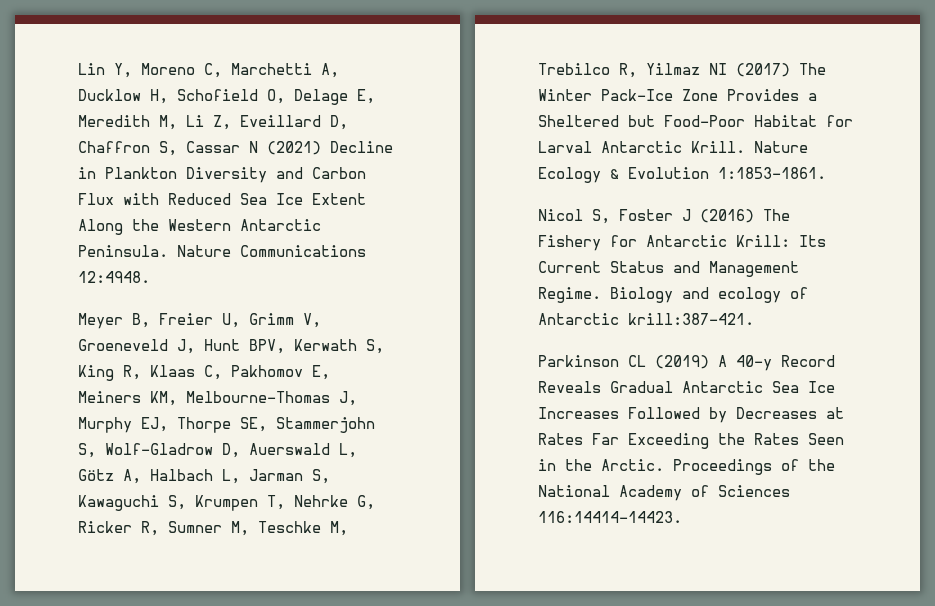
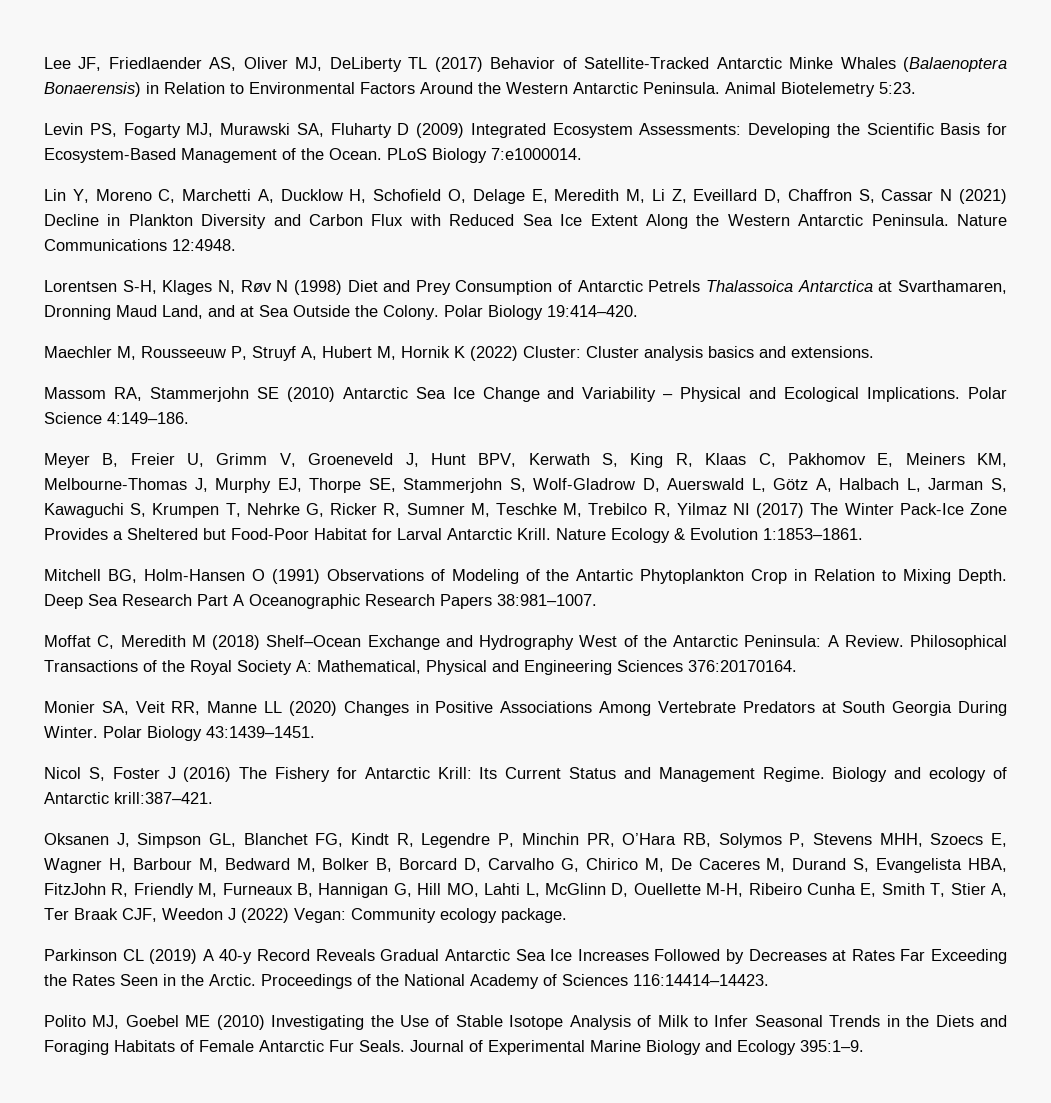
+ Lee JF, Friedlaender AS, Oliver MJ, DeLiberty TL (2017) Behavior of Satellite-Tracked Antarctic Minke Whales (Balaenoptera Bonaerensis) in Relation to Environmental Factors Around the Western Antarctic Peninsula. Animal Biotelemetry 5:23.
+ Levin PS, Fogarty MJ, Murawski SA, Fluharty D (2009) Integrated Ecosystem Assessments: Developing the Scientific Basis for Ecosystem-Based Management of the Ocean. PLoS Biology 7:e1000014.
+ Lorentsen S-H, Klages N, Røv N (1998) Diet and Prey Consumption of Antarctic Petrels Thalassoica Antarctica at Svarthamaren, Dronning Maud Land, and at Sea Outside the Colony. Polar Biology 19:414–420.
+ Maechler M, Rousseeuw P, Struyf A, Hubert M, Hornik K (2022) Cluster: Cluster analysis basics and extensions.
+ Massom RA, Stammerjohn SE (2010) Antarctic Sea Ice Change and Variability – Physical and Ecological Implications. Polar Science 4:149–186.
+ Mitchell BG, Holm-Hansen O (1991) Observations of Modeling of the Antartic Phytoplankton Crop in Relation to Mixing Depth. Deep Sea Research Part A Oceanographic Research Papers 38:981–1007.
+ Moffat C, Meredith M (2018) Shelf–Ocean Exchange and Hydrography West of the Antarctic Peninsula: A Review. Philosophical Transactions of the Royal Society A: Mathematical, Physical and Engineering Sciences 376:20170164.
+ Monier SA, Veit RR, Manne LL (2020) Changes in Positive Associations Among Vertebrate Predators at South Georgia During Winter. Polar Biology 43:1439–1451.
+ Oksanen J, Simpson GL, Blanchet FG, Kindt R, Legendre P, Minchin PR, O’Hara RB, Solymos P, Stevens MHH, Szoecs E, Wagner H, Barbour M, Bedward M, Bolker B, Borcard D, Carvalho G, Chirico M, De Caceres M, Durand S, Evangelista HBA, FitzJohn R, Friendly M, Furneaux B, Hannigan G, Hill MO, Lahti L, McGlinn D, Ouellette M-H, Ribeiro Cunha E, Smith T, Stier A, Ter Braak CJF, Weedon J (2022) Vegan: Community ecology package.
+ Polito MJ, Goebel ME (2010) Investigating the Use of Stable Isotope Analysis of Milk to Infer Seasonal Trends in the Diets and Foraging Habitats of Female Antarctic Fur Seals. Journal of Experimental Marine Biology and Ecology 395:1–9.

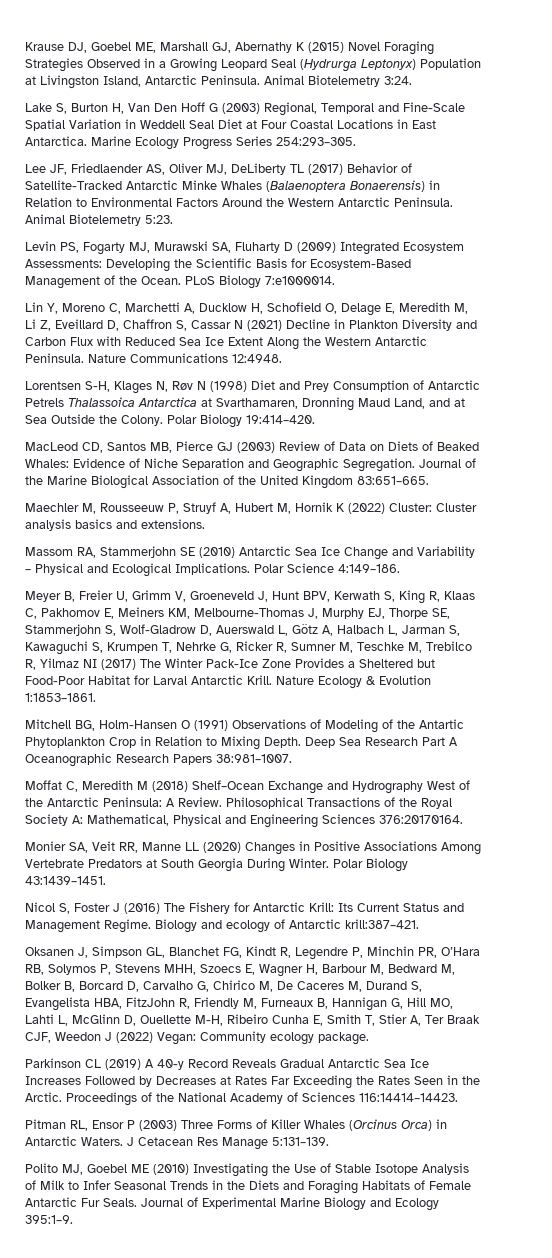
+ Krause DJ, Goebel ME, Marshall GJ, Abernathy K (2015) Novel Foraging Strategies Observed in a Growing Leopard Seal (Hydrurga Leptonyx) Population at Livingston Island, Antarctic Peninsula. Animal Biotelemetry 3:24.
+ Lake S, Burton H, Van Den Hoff G (2003) Regional, Temporal and Fine-Scale Spatial Variation in Weddell Seal Diet at Four Coastal Locations in East Antarctica. Marine Ecology Progress Series 254:293–305.
+ MacLeod CD, Santos MB, Pierce GJ (2003) Review of Data on Diets of Beaked Whales: Evidence of Niche Separation and Geographic Segregation. Journal of the Marine Biological Association of the United Kingdom 83:651–665.
+ Pitman RL, Ensor P (2003) Three Forms of Killer Whales (Orcinus Orca) in Antarctic Waters. J Cetacean Res Manage 5:131–139.

